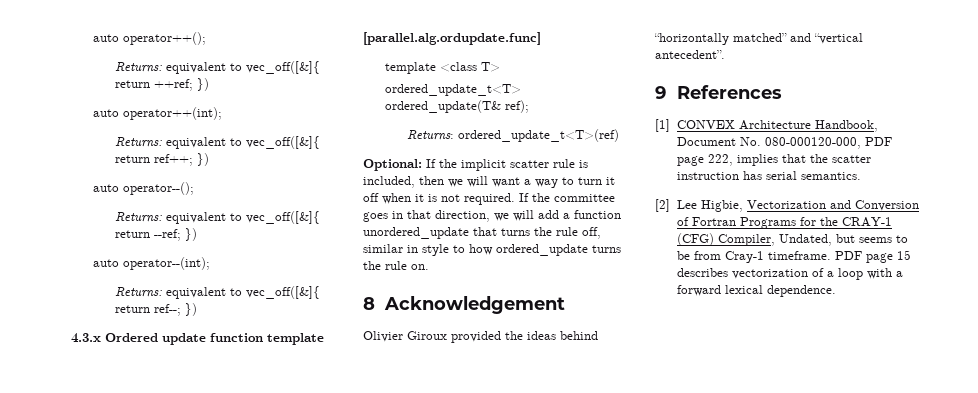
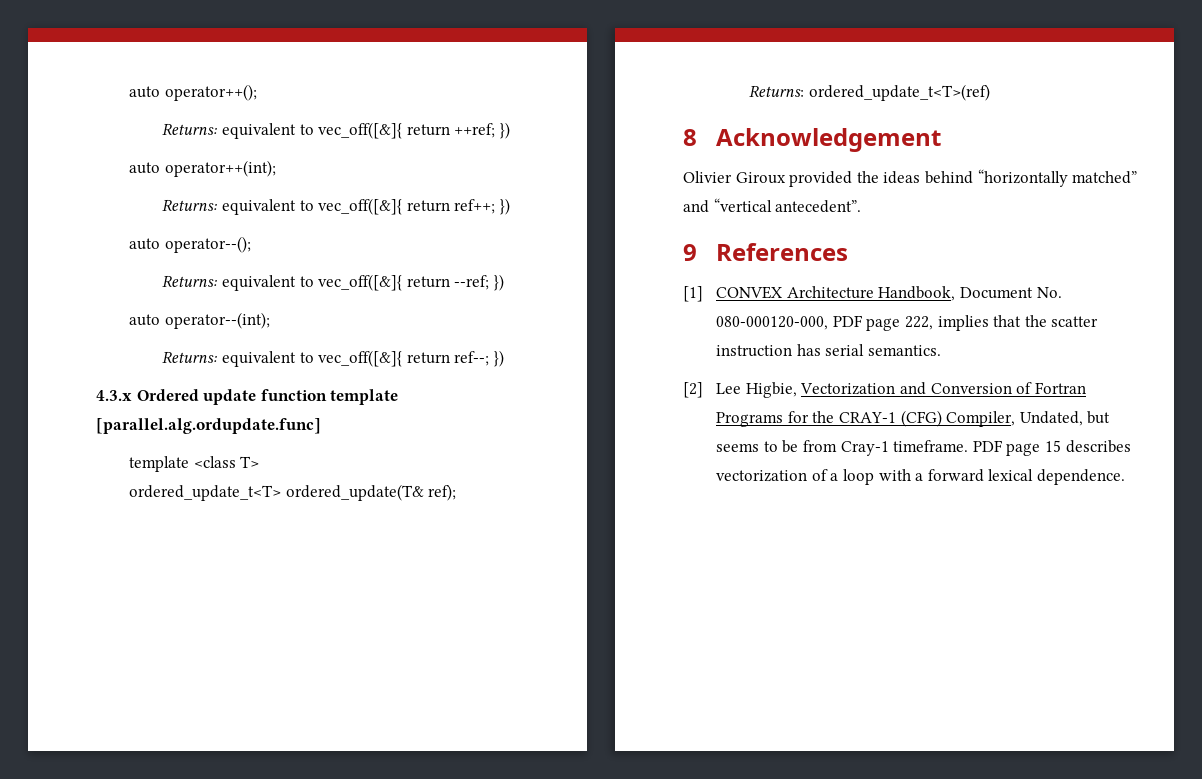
- Optional: If the implicit scatter rule is included, then we will want a way to turn it off when it is not required. If the committee goes in that direction, we will add a function unordered_update that turns the rule off, similar in style to how ordered_update turns the rule on.

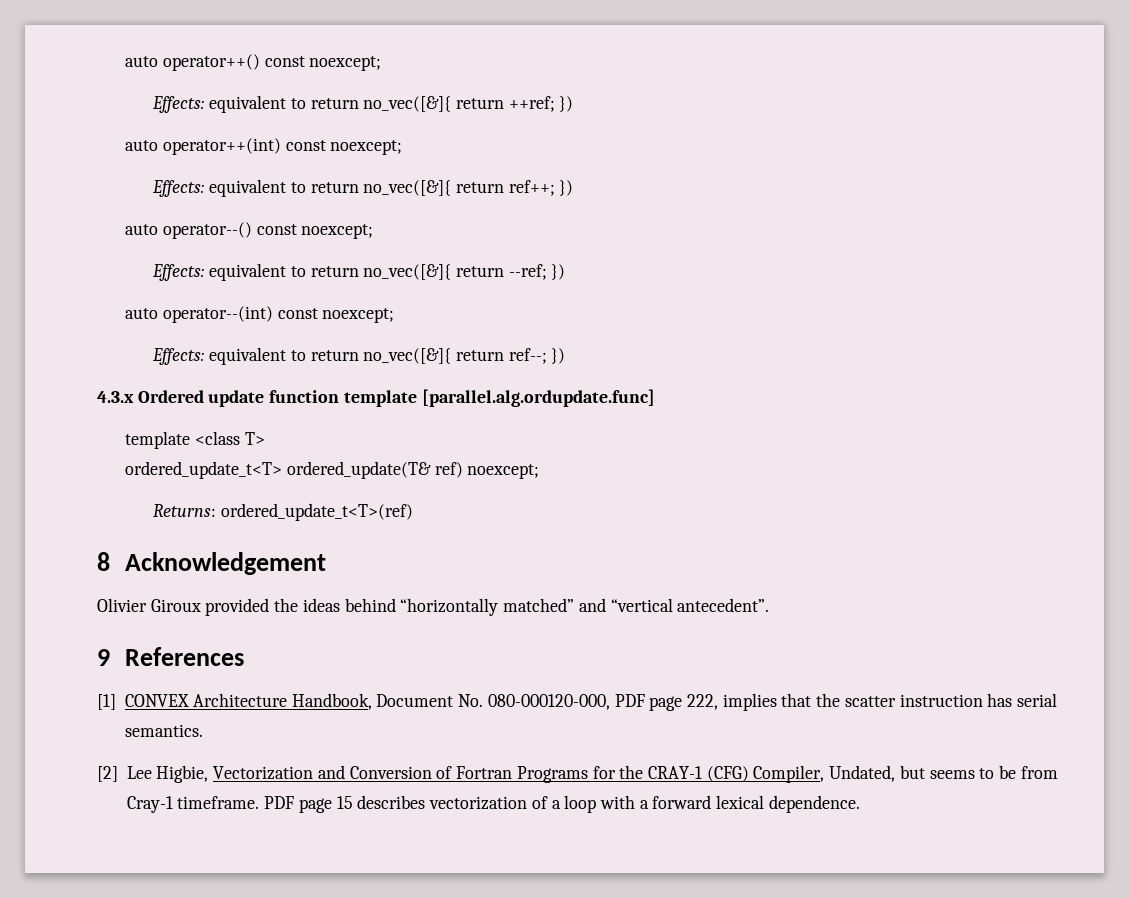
- auto operator++();
- Returns: equivalent to vec_off([&]{ return ++ref; })
- auto operator++(int);
- Returns: equivalent to vec_off([&]{ return ref++; })
- auto operator--();
- Returns: equivalent to vec_off([&]{ return --ref; })
- auto operator--(int);
- Returns: equivalent to vec_off([&]{ return ref--; })
+ auto operator++() const noexcept;
+ Effects: equivalent to return no_vec([&]{ return ++ref; })
+ auto operator++(int) const noexcept;
+ Effects: equivalent to return no_vec([&]{ return ref++; })
+ auto operator--() const noexcept;
+ Effects: equivalent to return no_vec([&]{ return --ref; })
+ auto operator--(int) const noexcept;
+ Effects: equivalent to return no_vec([&]{ return ref--; })
- ordered_update_t<T> ordered_update(T& ref);
+ ordered_update_t<T> ordered_update(T& ref) noexcept;

